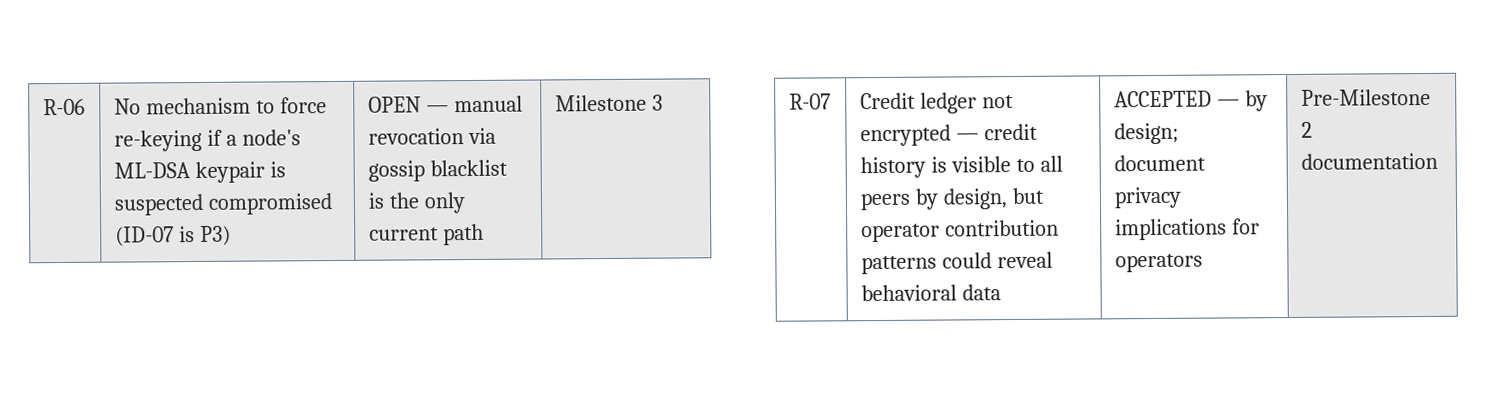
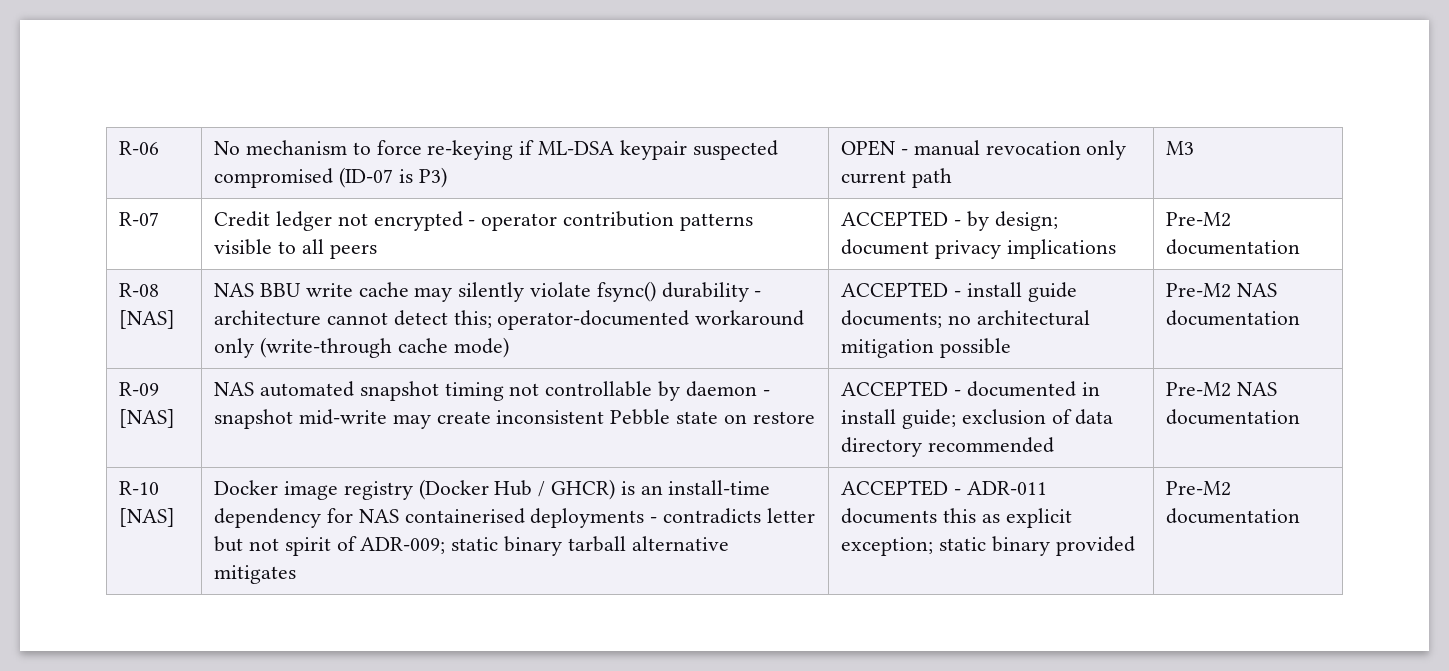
- R-06 | No mechanism to force re-keying if a node's ML-DSA keypair is suspected compromised (ID-07 is P3) | OPEN — manual revocation via gossip blacklist is the only current path | Milestone 3
+ R-06 | No mechanism to force re-keying if ML-DSA keypair suspected compromised (ID-07 is P3) | OPEN - manual revocation only current path | M3
- R-07 | Credit ledger not encrypted — credit history is visible to all peers by design, but operator contribution patterns could reveal behavioral data | ACCEPTED — by design; document privacy implications for operators | Pre-Milestone 2 documentation
+ R-07 | Credit ledger not encrypted - operator contribution patterns visible to all peers | ACCEPTED - by design; document privacy implications | Pre-M2 documentation
+ R-08 [NAS] | NAS BBU write cache may silently violate fsync() durability - architecture cannot detect this; operator-documented workaround only (write-through cache mode) | ACCEPTED - install guide documents; no architectural mitigation possible | Pre-M2 NAS documentation
+ R-09 [NAS] | NAS automated snapshot timing not controllable by daemon - snapshot mid-write may create inconsistent Pebble state on restore | ACCEPTED - documented in install guide; exclusion of data directory recommended | Pre-M2 NAS documentation
+ R-10 [NAS] | Docker image registry (Docker Hub / GHCR) is an install-time dependency for NAS containerised deployments - contradicts letter but not spirit of ADR-009; static binary tarball alternative mitigates | ACCEPTED - ADR-011 documents this as explicit exception; static binary provided | Pre-M2 documentation

